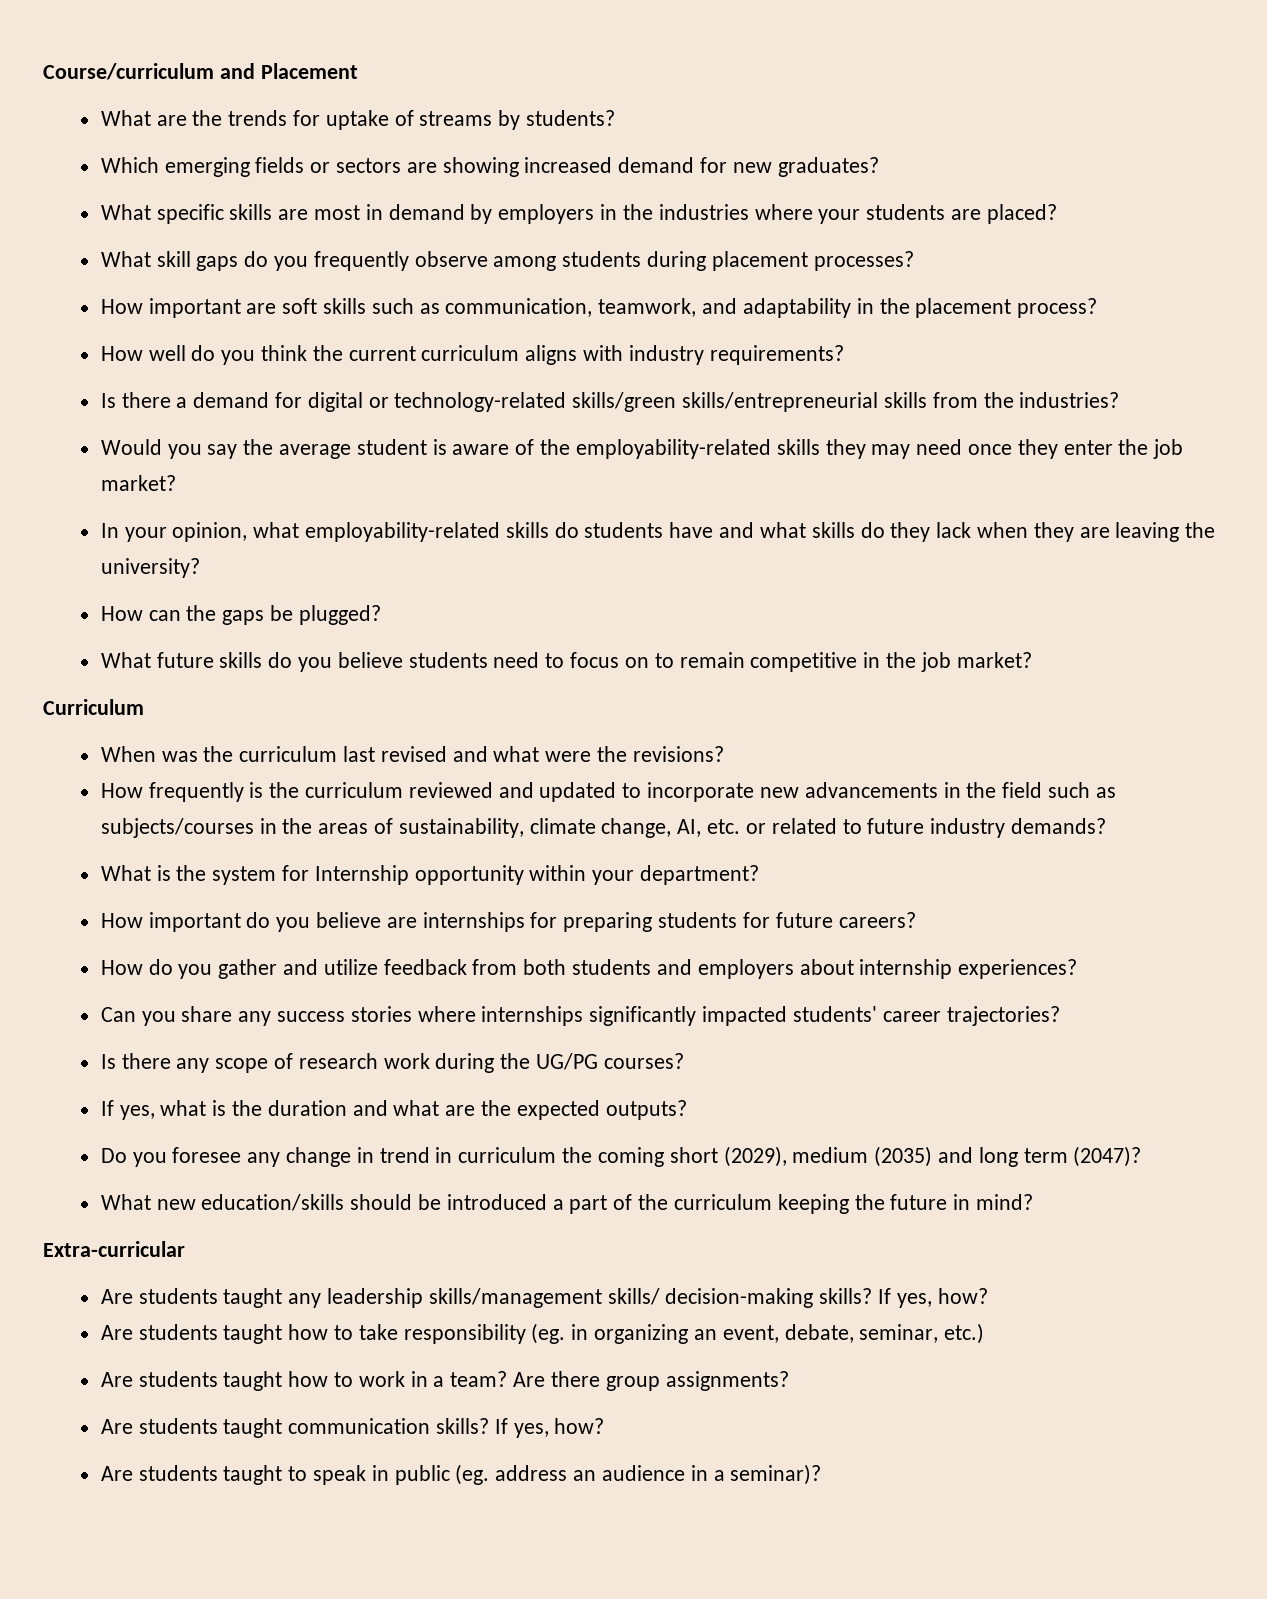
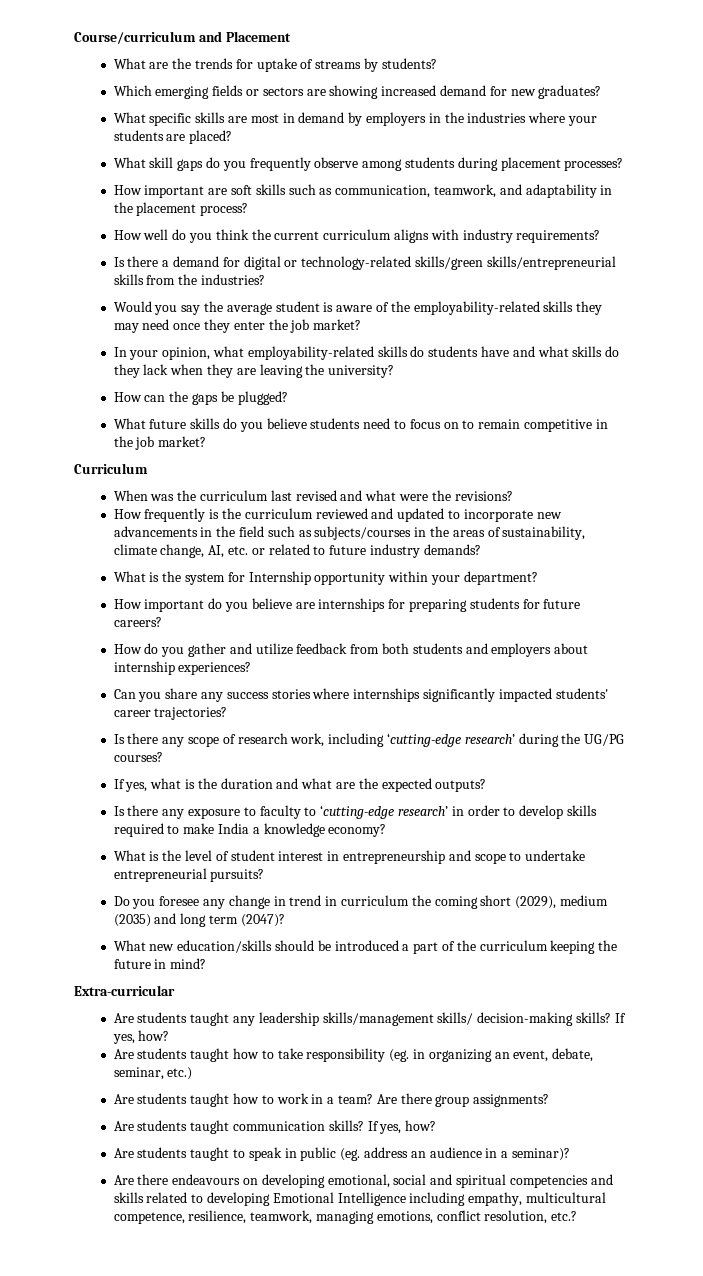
- Is there any scope of research work during the UG/PG courses?
+ Is there any scope of research work, including ‘cutting-edge research’ during the UG/PG courses?
+ Is there any exposure to faculty to ‘cutting-edge research’ in order to develop skills required to make India a knowledge economy?
+ What is the level of student interest in entrepreneurship and scope to undertake entrepreneurial pursuits?
+ Are there endeavours on developing emotional, social and spiritual competencies and skills related to developing Emotional Intelligence including empathy, multicultural competence, resilience, teamwork, managing emotions, conflict resolution, etc.?

